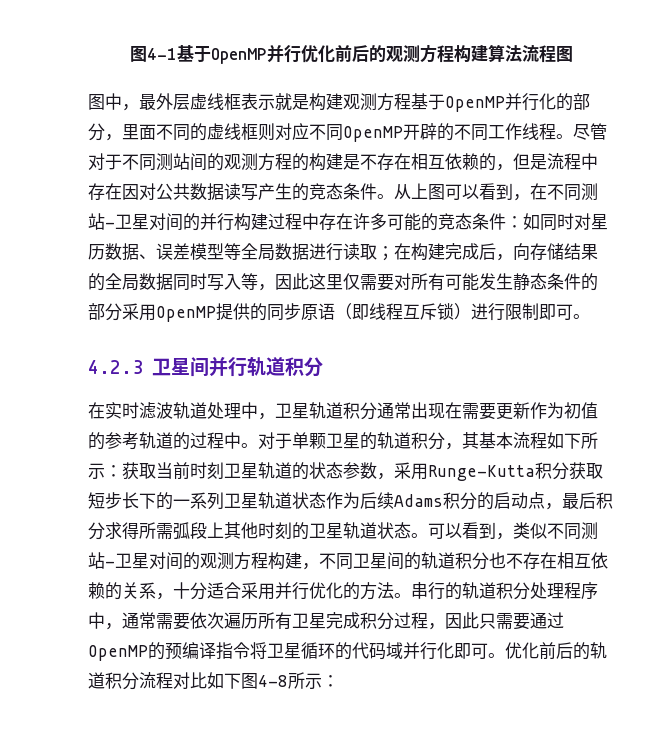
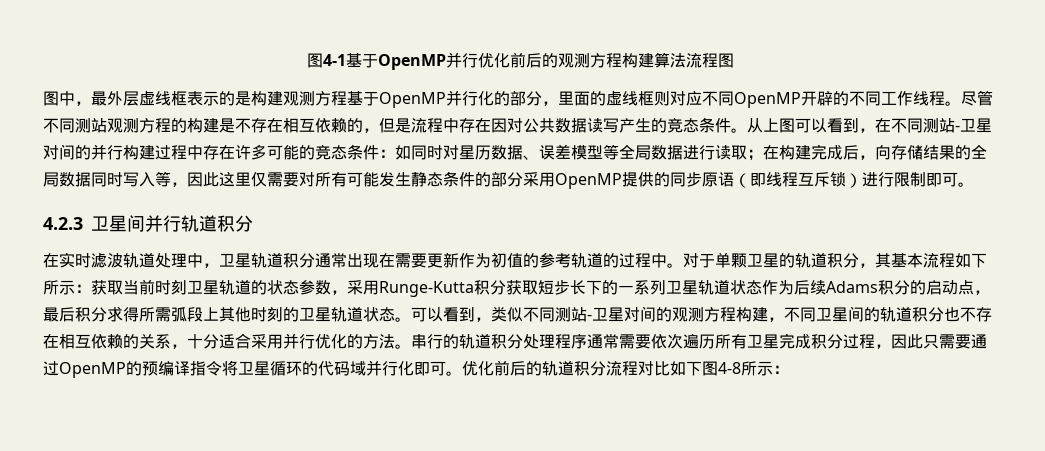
- 图中，最外层虚线框表示就是构建观测方程基于OpenMP并行化的部分，里面不同的虚线框则对应不同OpenMP开辟的不同工作线程。
+ 图中，最外层虚线框表示的是构建观测方程基于OpenMP并行化的部分，里面的虚线框则对应不同OpenMP开辟的不同工作线程。
- 尽管对于不同测站间的观测方程的构建是不存在相互依赖的，但是流程中存在因对公共数据读写产生的竞态条件。
+ 尽管不同测站观测方程的构建是不存在相互依赖的，但是流程中存在因对公共数据读写产生的竞态条件。
- 串行的轨道积分处理程序中，通常需要依次遍历所有卫星完成积分过程，因此只需要通过OpenMP的预编译指令将卫星循环的代码域并行化即可。
+ 串行的轨道积分处理程序通常需要依次遍历所有卫星完成积分过程，因此只需要通过OpenMP的预编译指令将卫星循环的代码域并行化即可。

